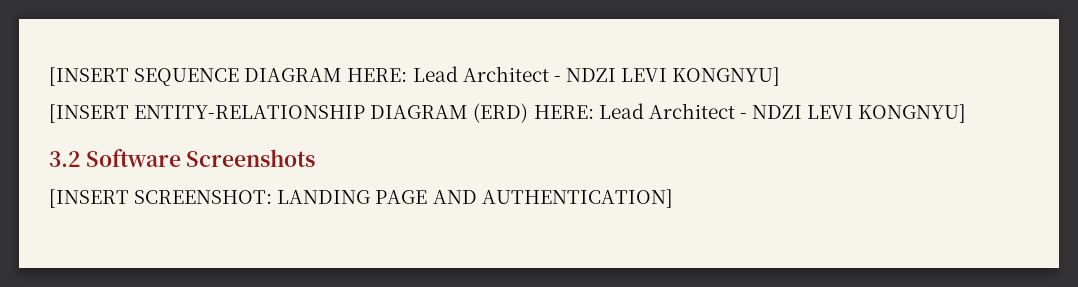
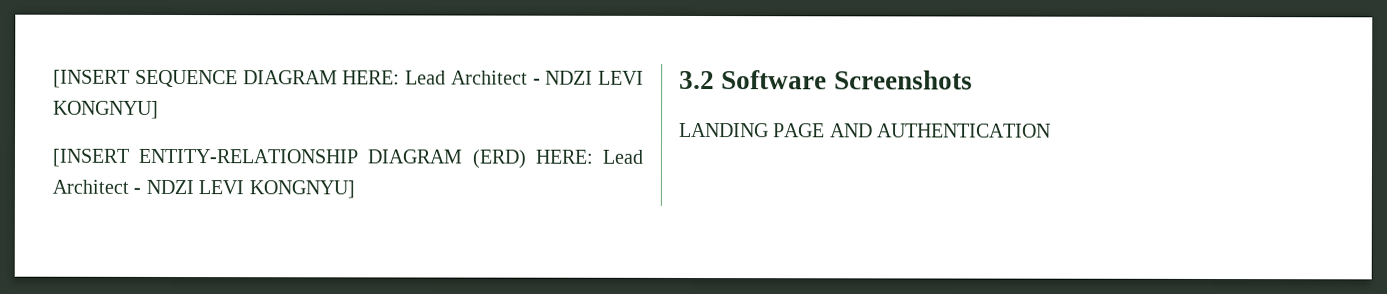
- [INSERT SCREENSHOT: LANDING PAGE AND AUTHENTICATION]
+ LANDING PAGE AND AUTHENTICATION

